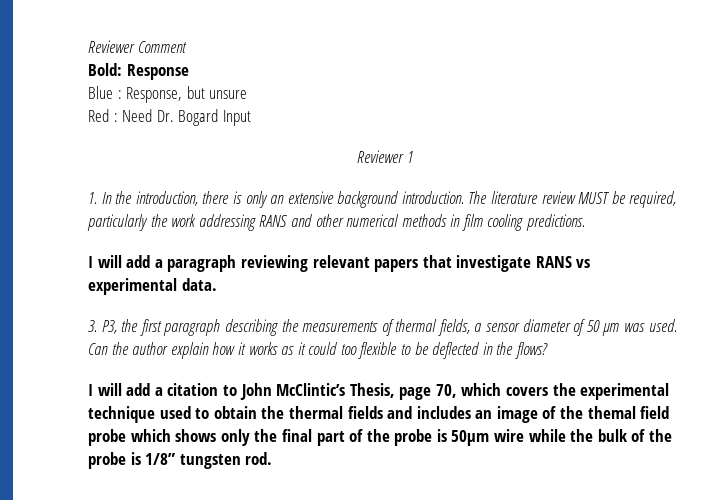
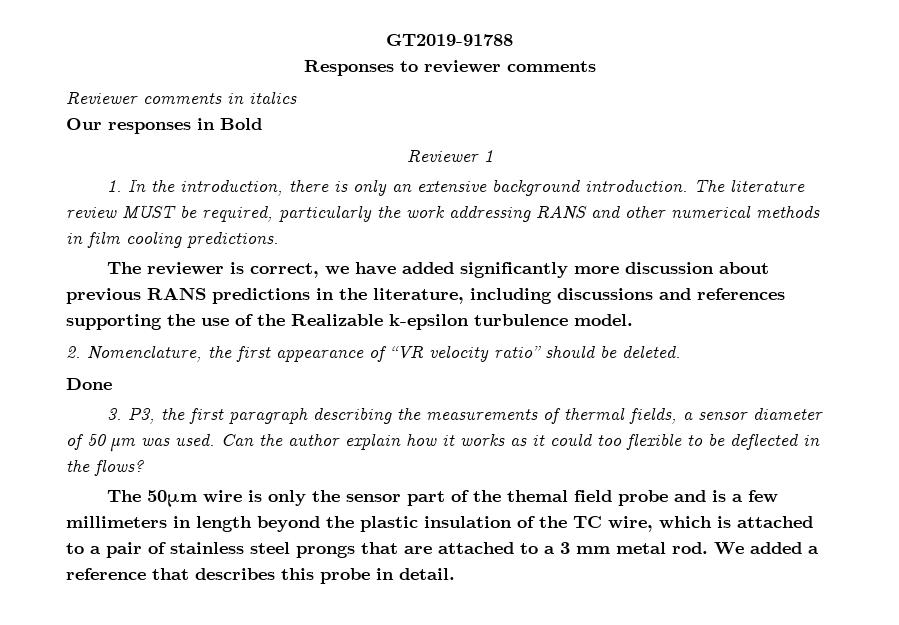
- Reviewer Comment
- Bold: Response
- Blue : Response, but unsure
- Red : Need Dr. Bogard Input
+ GT2019-91788
+ Responses to reviewer comments
+ Reviewer comments in italics
+ Our responses in Bold
- I will add a paragraph reviewing relevant papers that investigate RANS vs experimental data.
+ The reviewer is correct, we have added significantly more discussion about previous RANS predictions in the literature, including discussions and references supporting the use of the Realizable k-epsilon turbulence model.
+ 2. Nomenclature, the first appearance of “VR velocity ratio” should be deleted.
+ Done
- I will add a citation to John McClintic’s Thesis, page 70, which covers the experimental technique used to obtain the thermal fields and includes an image of the themal field probe which shows only the final part of the probe is 50μm wire while the bulk of the probe is 1/8” tungsten rod.
+ The 50μm wire is only the sensor part of the themal field probe and is a few millimeters in length beyond the plastic insulation of the TC wire, which is attached to a pair of stainless steel prongs that are attached to a 3 mm metal rod. We added a reference that describes this probe in detail.

